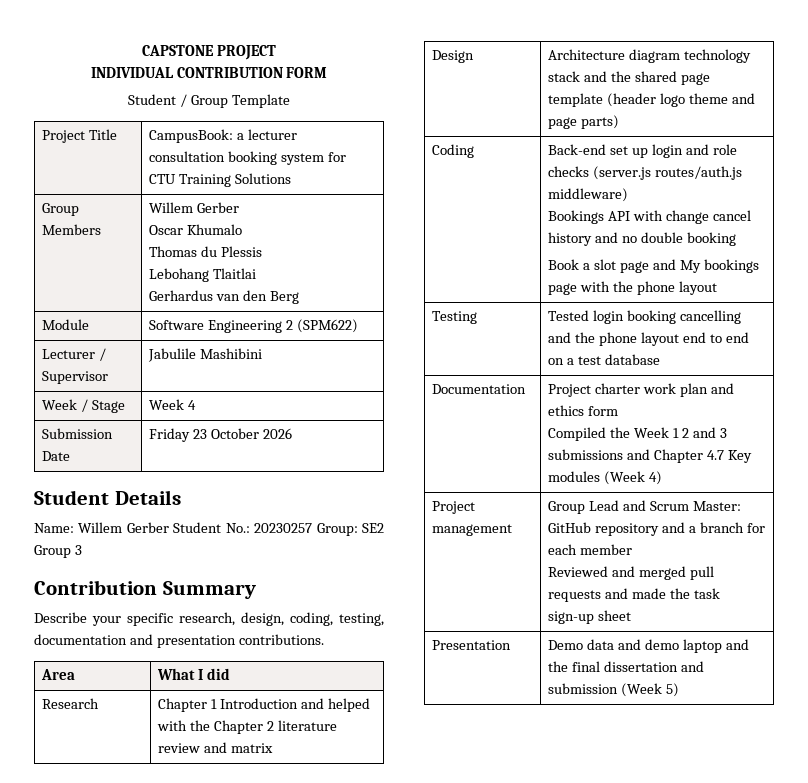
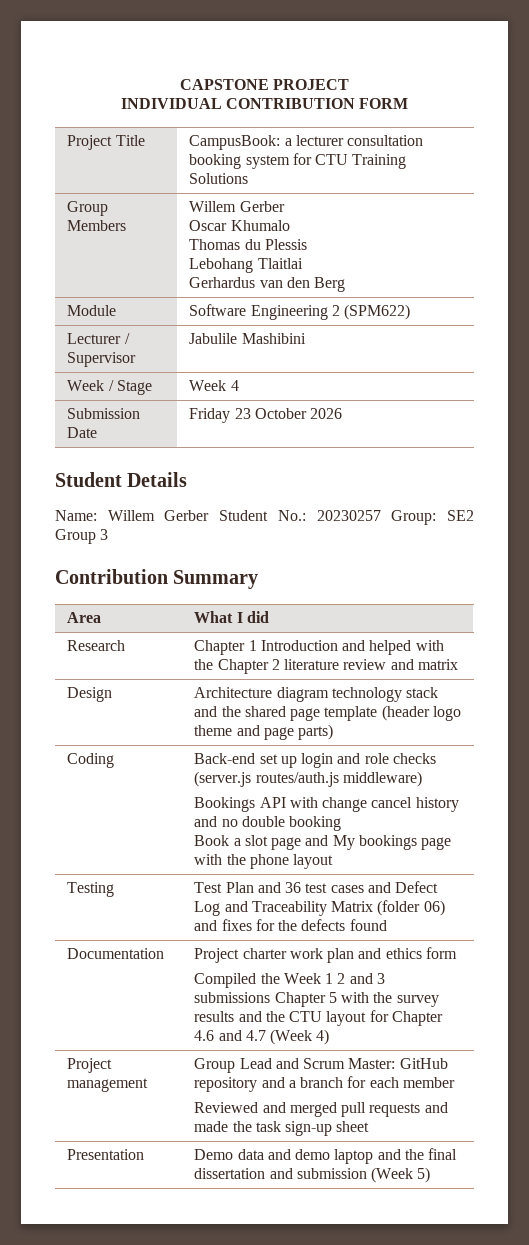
- Student / Group Template
- Describe your specific research, design, coding, testing, documentation and presentation contributions.
- Testing | Tested login booking cancelling and the phone layout end to end on a test database
+ Testing | Test Plan and 36 test cases and Defect Log and Traceability Matrix (folder 06) and fixes for the defects found
  Documentation | Project charter work plan and ethics form
- Compiled the Week 1 2 and 3 submissions and Chapter 4.7 Key modules (Week 4)
+ Compiled the Week 1 2 and 3 submissions Chapter 5 with the survey results and the CTU layout for Chapter 4.6 and 4.7 (Week 4)

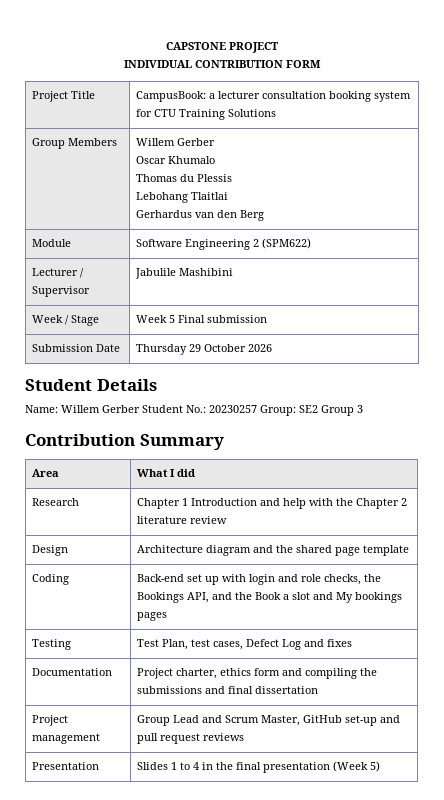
- Week / Stage | Week 4
+ Week / Stage | Week 5 Final submission
- Submission Date | Friday 23 October 2026
+ Submission Date | Thursday 29 October 2026
- Research | Chapter 1 Introduction and helped with the Chapter 2 literature review and matrix
+ Research | Chapter 1 Introduction and help with the Chapter 2 literature review
- Design | Architecture diagram technology stack and the shared page template (header logo theme and page parts)
+ Design | Architecture diagram and the shared page template
- Coding | Back-end set up login and role checks (server.js routes/auth.js middleware)
- Bookings API with change cancel history and no double booking
- Book a slot page and My bookings page with the phone layout
- Testing | Test Plan and 36 test cases and Defect Log and Traceability Matrix (folder 06) and fixes for the defects found
- Documentation | Project charter work plan and ethics form
- Compiled the Week 1 2 and 3 submissions Chapter 5 with the survey results and the CTU layout for Chapter 4.6 and 4.7 (Week 4)
+ Coding | Back-end set up with login and role checks, the Bookings API, and the Book a slot and My bookings pages
+ Testing | Test Plan, test cases, Defect Log and fixes
+ Documentation | Project charter, ethics form and compiling the submissions and final dissertation
- Project management | Group Lead and Scrum Master: GitHub repository and a branch for each member
- Reviewed and merged pull requests and made the task sign-up sheet
- Presentation | Demo data and demo laptop and the final dissertation and submission (Week 5)
+ Project management | Group Lead and Scrum Master, GitHub set-up and pull request reviews
+ Presentation | Slides 1 to 4 in the final presentation (Week 5)

